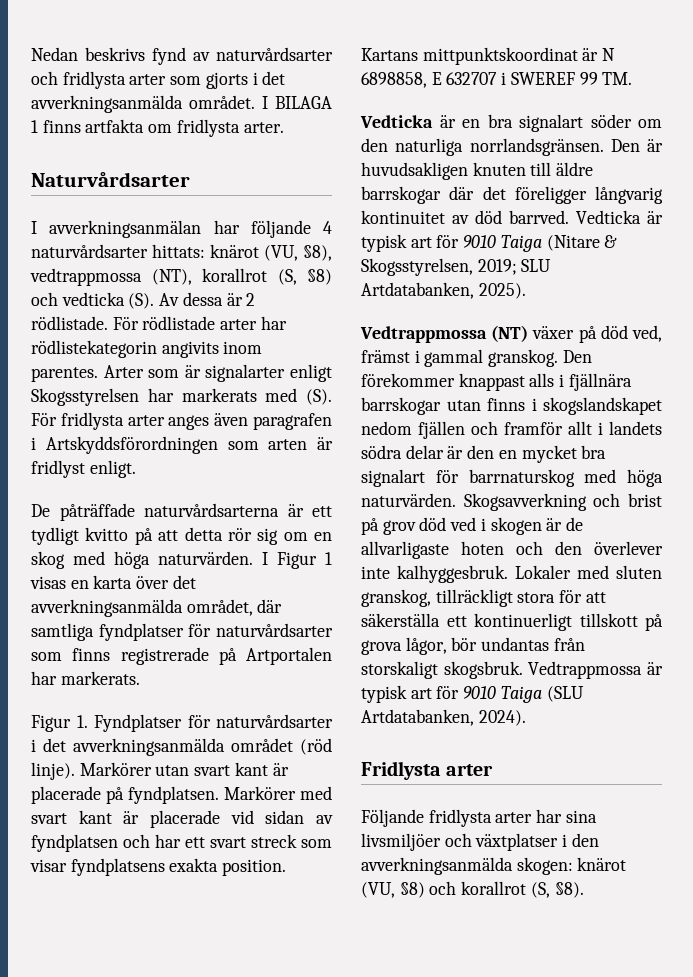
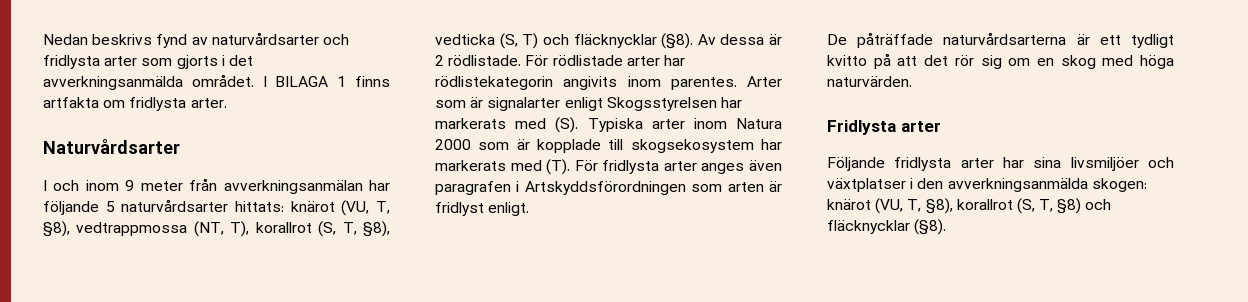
- I avverkningsanmälan har följande 4 naturvårdsarter hittats: knärot (VU, §8), vedtrappmossa (NT), korallrot (S, §8) och vedticka (S). Av dessa är 2 rödlistade.
+ I och inom 9 meter från avverkningsanmälan har följande 5 naturvårdsarter hittats: knärot (VU, T, §8), vedtrappmossa (NT, T), korallrot (S, T, §8), vedticka (S, T) och fläcknycklar (§8). Av dessa är 2 rödlistade.
- Arter som är signalarter enligt Skogsstyrelsen har markerats med (S). För fridlysta arter anges även paragrafen i Artskyddsförordningen som arten är fridlyst enligt.
+ Arter som är signalarter enligt Skogsstyrelsen har markerats med (S). Typiska arter inom Natura 2000 som är kopplade till skogsekosystem har markerats med (T). För fridlysta arter anges även paragrafen i Artskyddsförordningen som arten är fridlyst enligt.
- De påträffade naturvårdsarterna är ett tydligt kvitto på att detta rör sig om en skog med höga naturvärden. I Figur 1 visas en karta över det avverkningsanmälda området, där samtliga fyndplatser för naturvårdsarter som finns registrerade på Artportalen har markerats.
- Figur 1. Fyndplatser för naturvårdsarter i det avverkningsanmälda området (röd linje). Markörer utan svart kant är placerade på fyndplatsen. Markörer med svart kant är placerade vid sidan av fyndplatsen och har ett svart streck som visar fyndplatsens exakta position. Kartans mittpunktskoordinat är N 6898858, E 632707 i SWEREF 99 TM.
- Vedticka är en bra signalart söder om den naturliga norrlandsgränsen. Den är huvudsakligen knuten till äldre barrskogar där det föreligger långvarig kontinuitet av död barrved. Vedticka är typisk art för 9010 Taiga (Nitare & Skogsstyrelsen, 2019; SLU Artdatabanken, 2025).
- Vedtrappmossa (NT) växer på död ved, främst i gammal granskog. Den förekommer knappast alls i fjällnära barrskogar utan finns i skogslandskapet nedom fjällen och framför allt i landets södra delar är den en mycket bra signalart för barrnaturskog med höga naturvärden. Skogsavverkning och brist på grov död ved i skogen är de allvarligaste hoten och den överlever inte kalhyggesbruk. Lokaler med sluten granskog, tillräckligt stora för att säkerställa ett kontinuerligt tillskott på grova lågor, bör undantas från storskaligt skogsbruk. Vedtrappmossa är typisk art för 9010 Taiga (SLU Artdatabanken, 2024).
+ De påträffade naturvårdsarterna är ett tydligt kvitto på att det rör sig om en skog med höga naturvärden.
- Följande fridlysta arter har sina livsmiljöer och växtplatser i den avverkningsanmälda skogen: knärot (VU, §8) och korallrot (S, §8).
+ Följande fridlysta arter har sina livsmiljöer och växtplatser i den avverkningsanmälda skogen: knärot (VU, T, §8), korallrot (S, T, §8) och fläcknycklar (§8).

